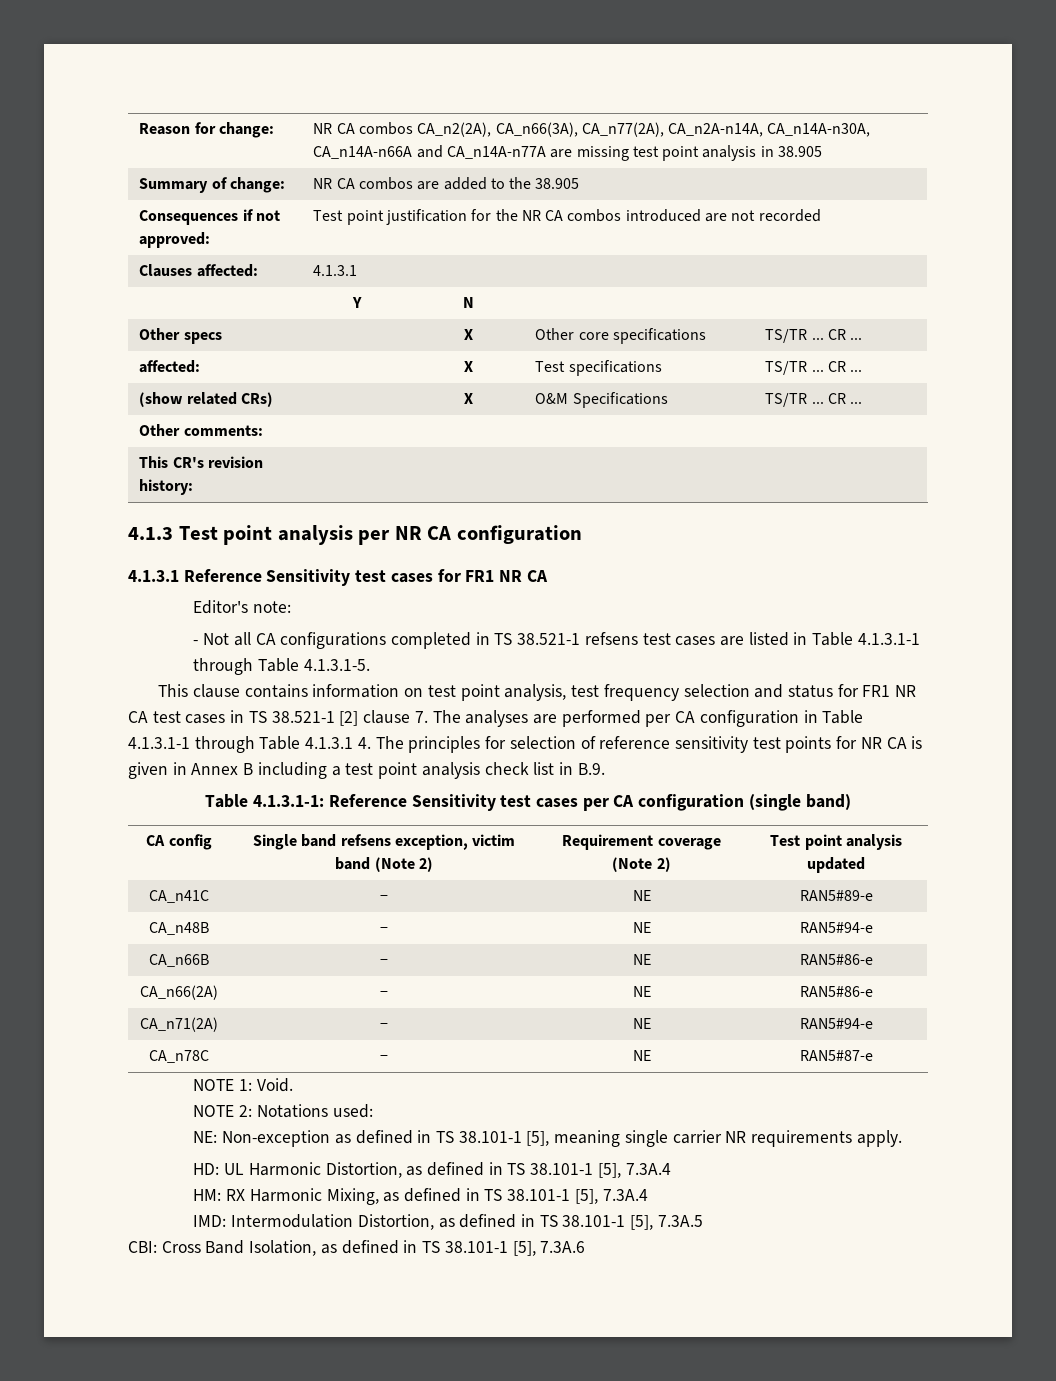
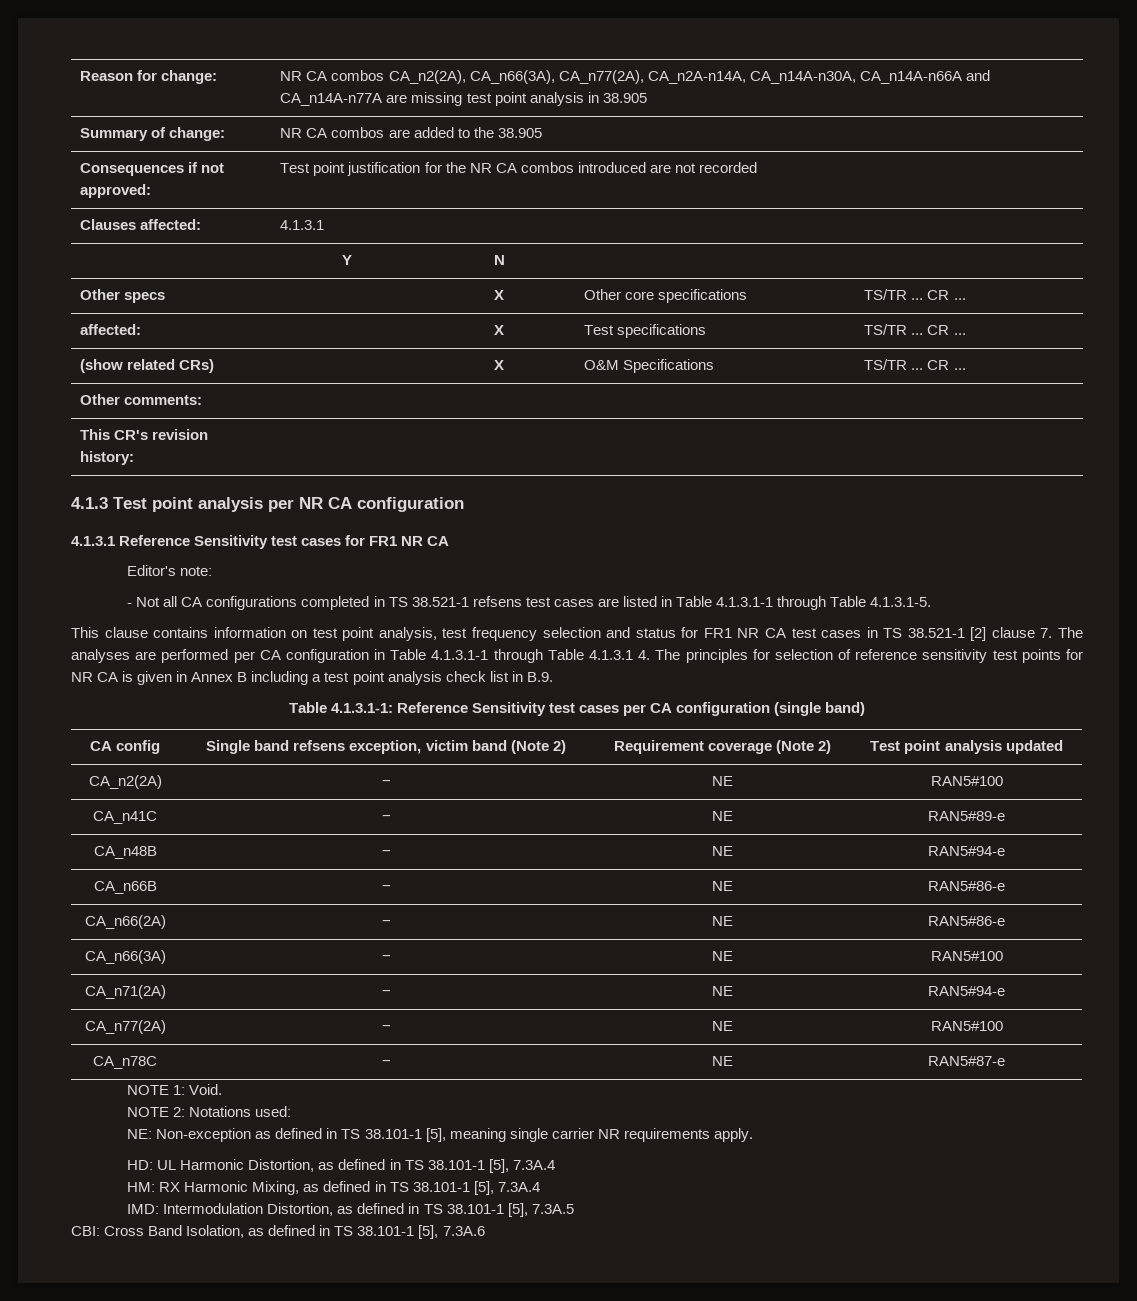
+ CA_n2(2A) | − | NE | RAN5#100
+ CA_n66(3A) | − | NE | RAN5#100
+ CA_n77(2A) | − | NE | RAN5#100

